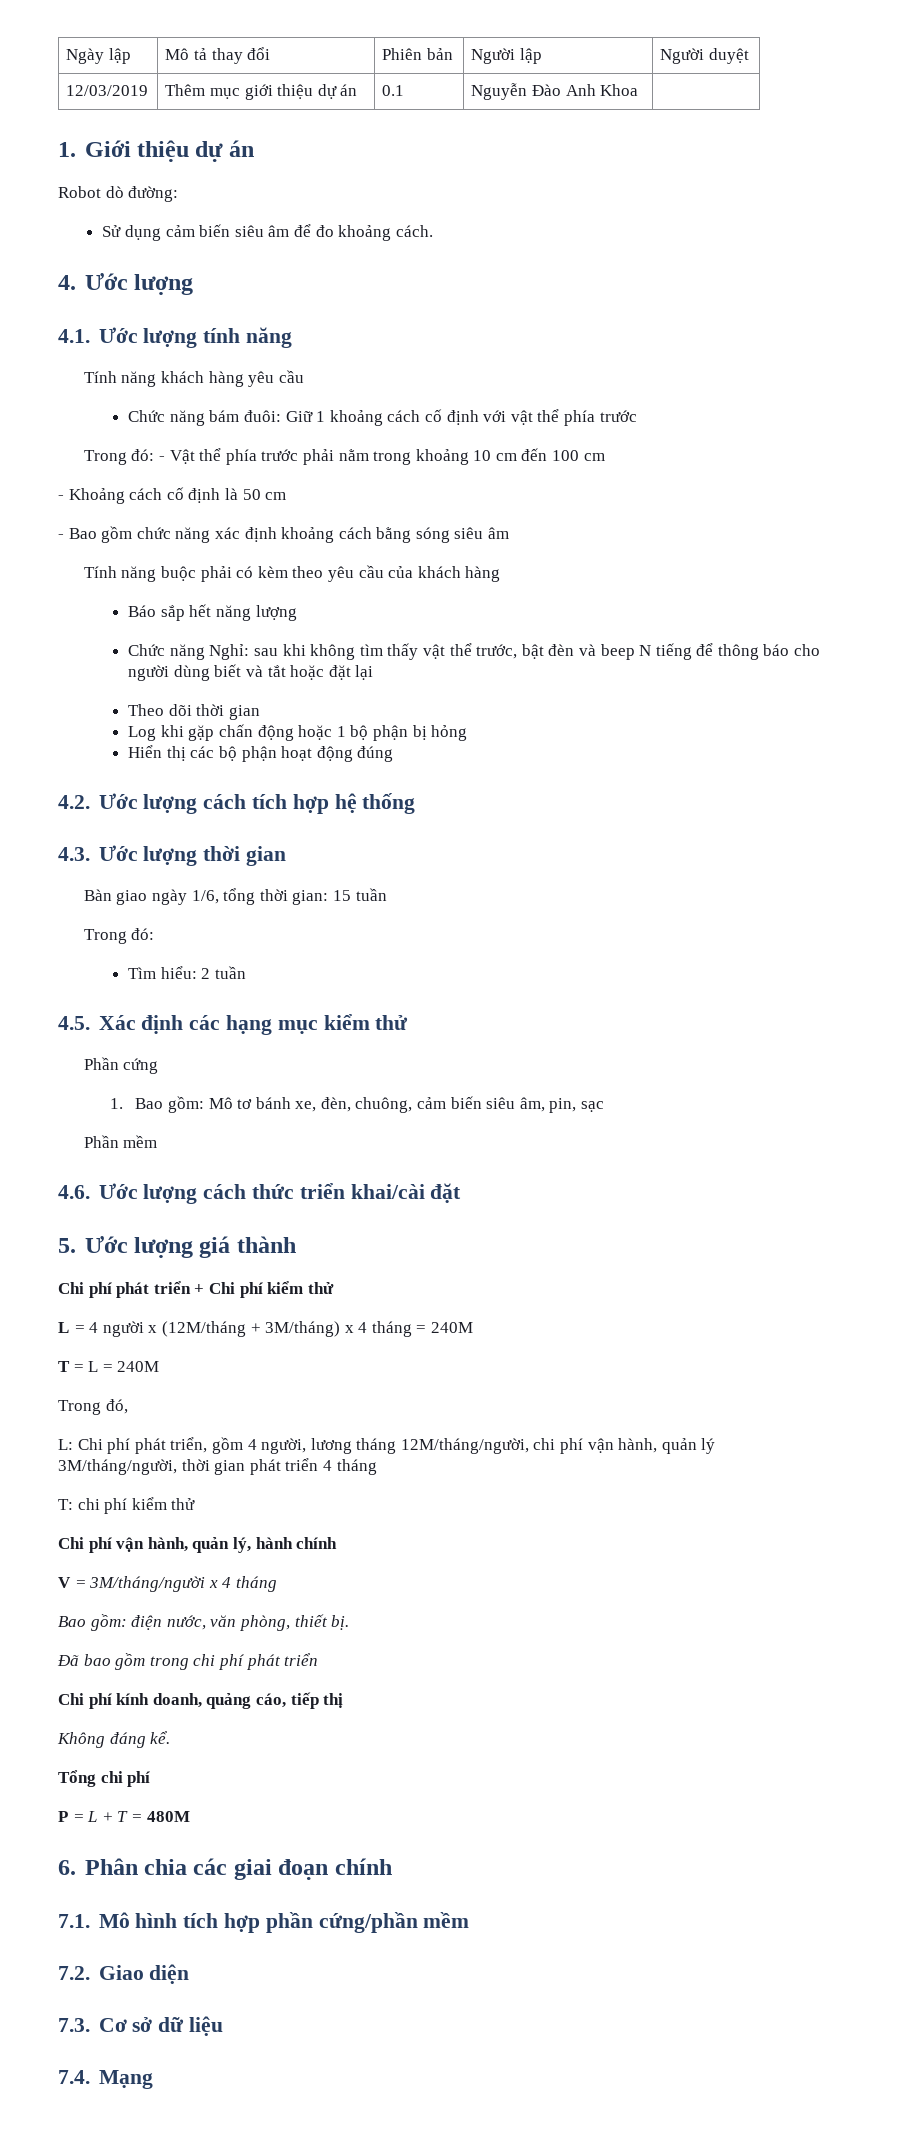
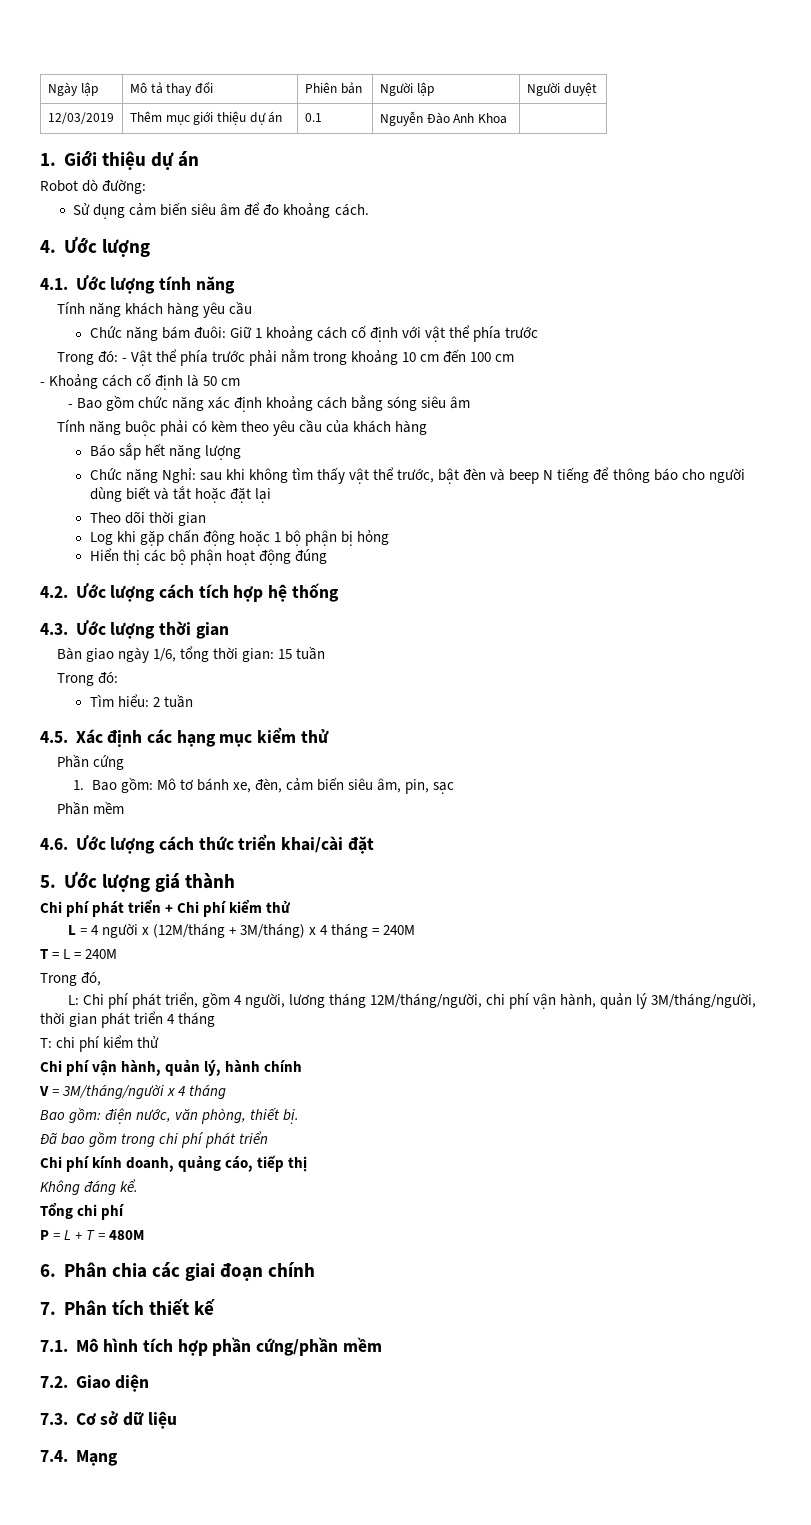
- 1. Bao gồm: Mô tơ bánh xe, đèn, chuông, cảm biến siêu âm, pin, sạc
+ 1. Bao gồm: Mô tơ bánh xe, đèn, cảm biến siêu âm, pin, sạc
+ 7. Phân tích thiết kế

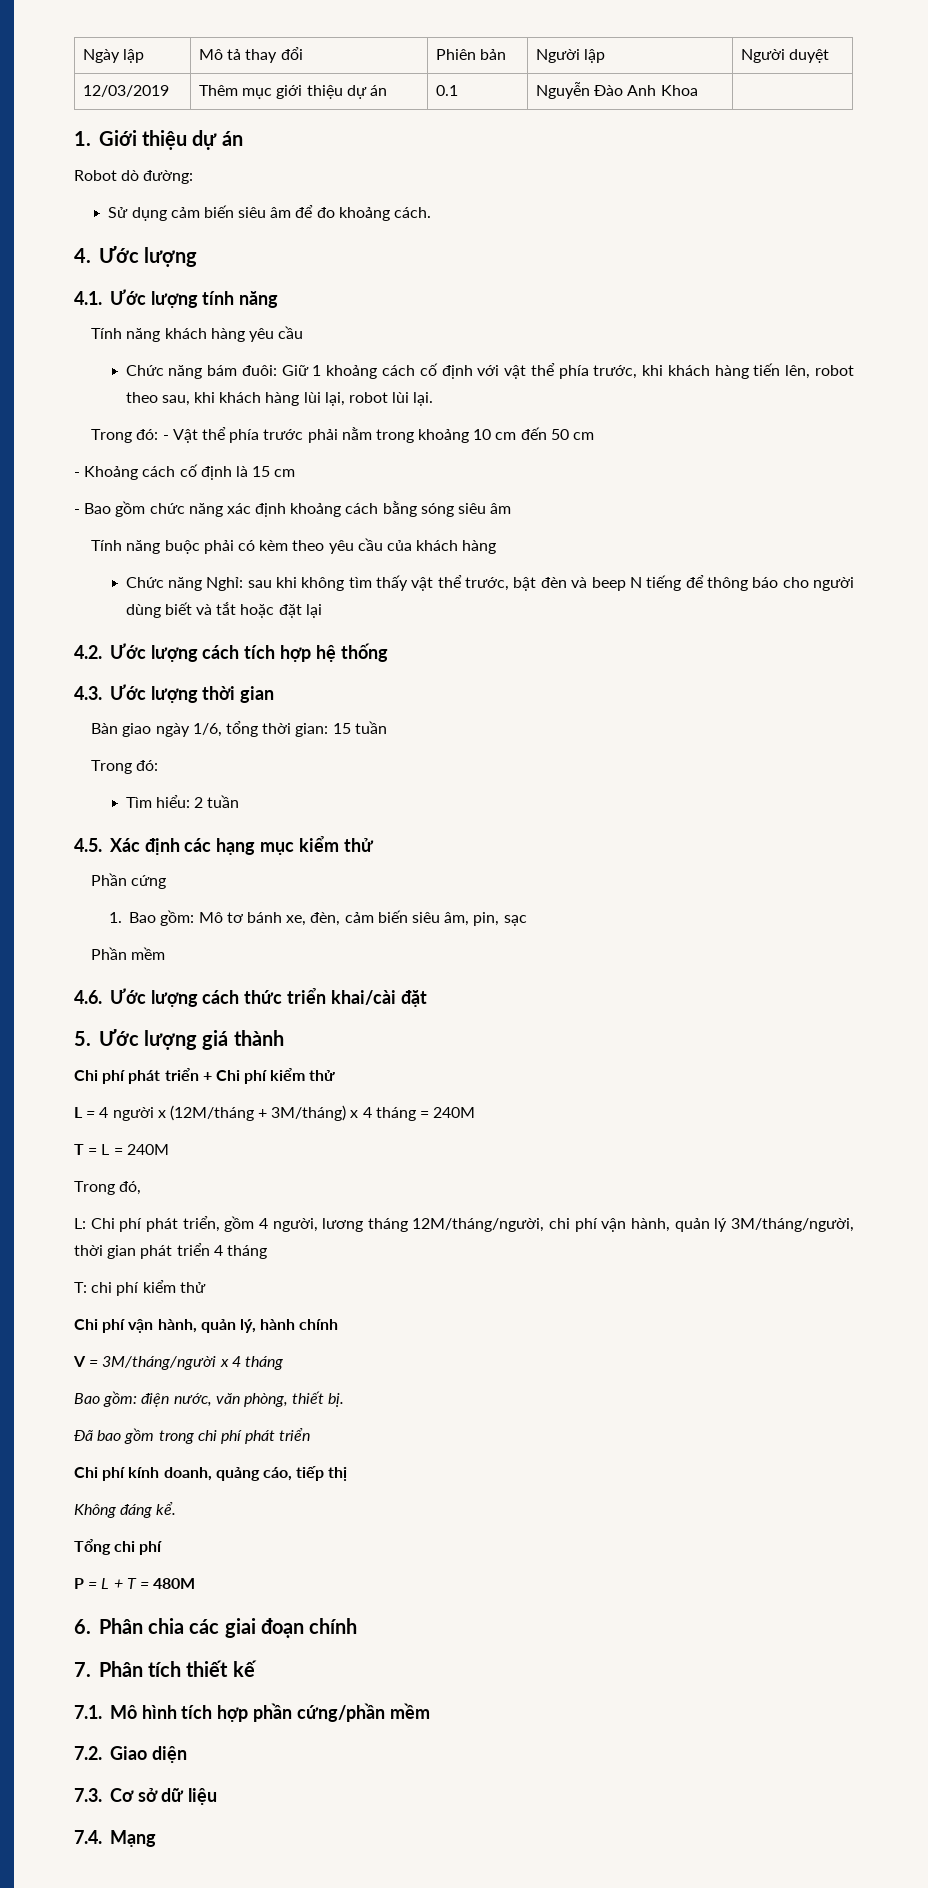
- Chức năng bám đuôi: Giữ 1 khoảng cách cố định với vật thể phía trước
+ Chức năng bám đuôi: Giữ 1 khoảng cách cố định với vật thể phía trước, khi khách hàng tiến lên, robot theo sau, khi khách hàng lùi lại, robot lùi lại.
- Trong đó: - Vật thể phía trước phải nằm trong khoảng 10 cm đến 100 cm
+ Trong đó: - Vật thể phía trước phải nằm trong khoảng 10 cm đến 50 cm
- - Khoảng cách cố định là 50 cm
+ - Khoảng cách cố định là 15 cm
- Báo sắp hết năng lượng
- Theo dõi thời gian
- Log khi gặp chấn động hoặc 1 bộ phận bị hỏng
- Hiển thị các bộ phận hoạt động đúng

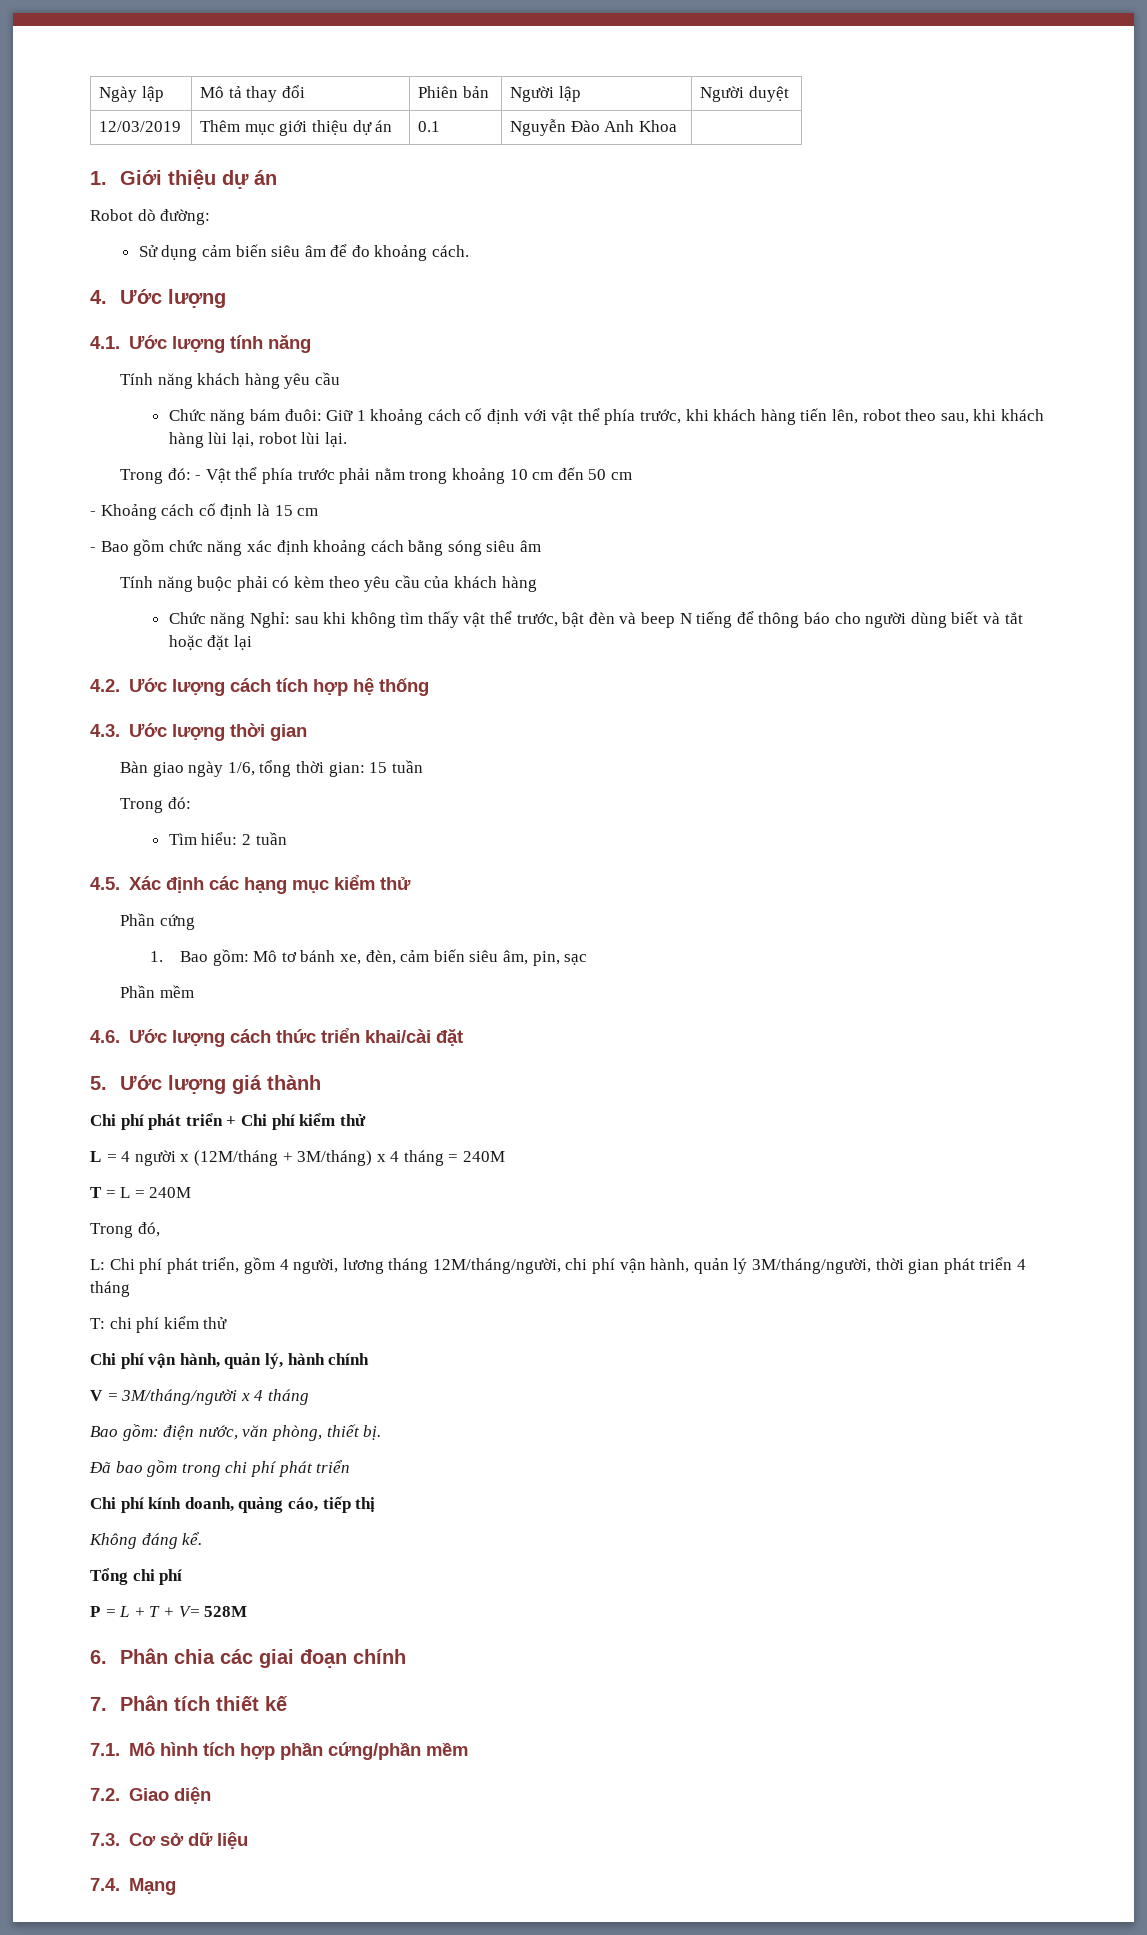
- P = L + T = 480M
+ P = L + T + V= 528M

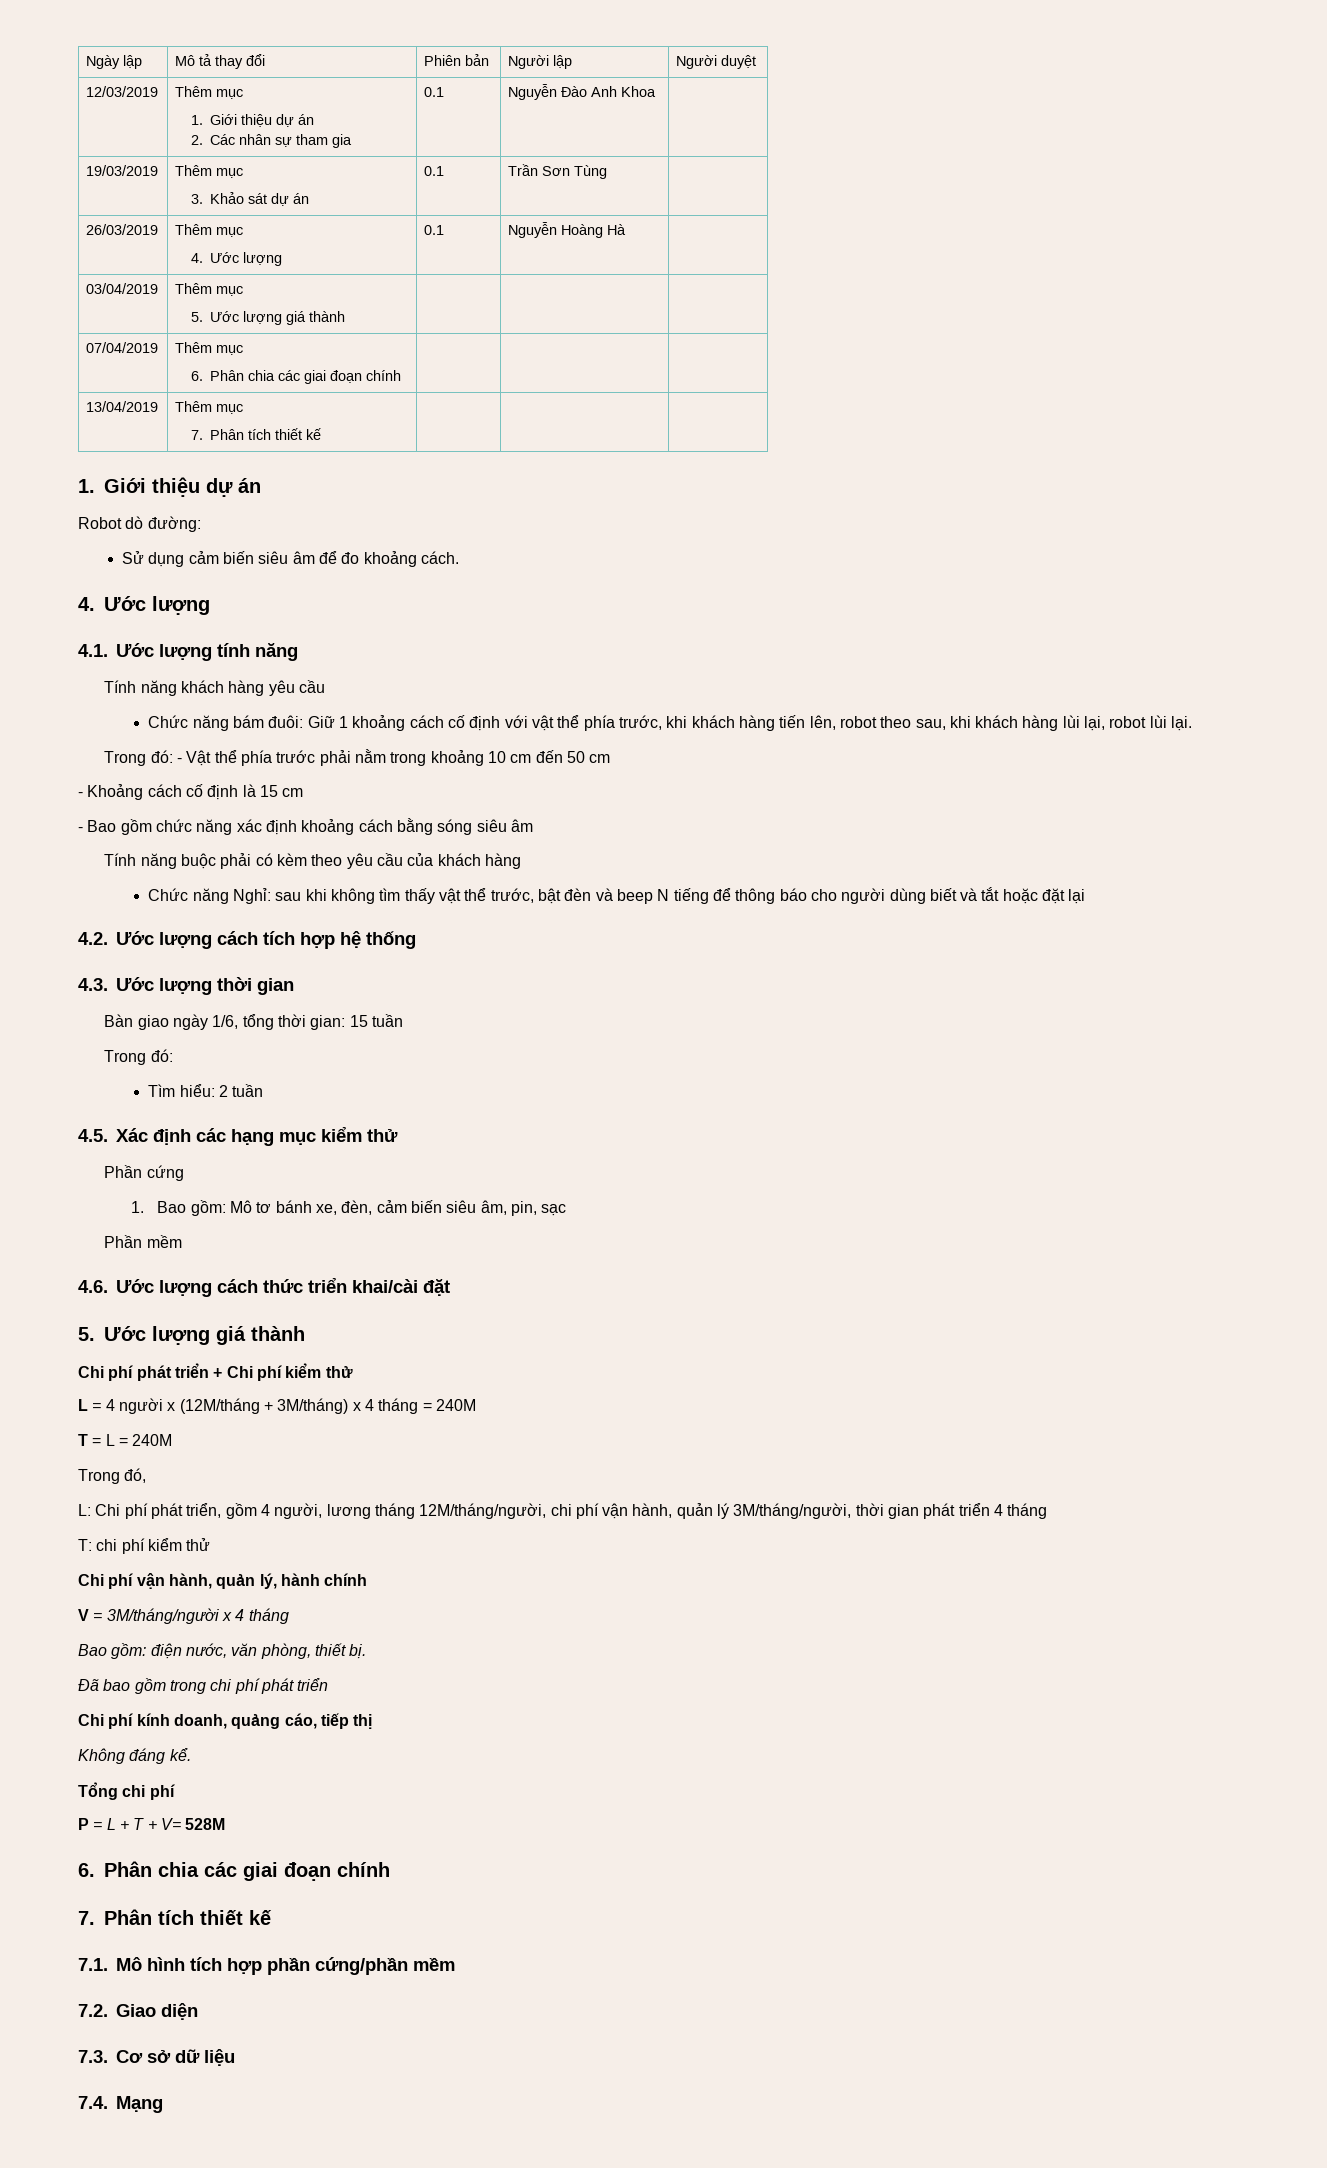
- 12/03/2019 | Thêm mục giới thiệu dự án | 0.1 | Nguyễn Đào Anh Khoa |
+ 12/03/2019 | Thêm mục
+ 1. Giới thiệu dự án
+ 2. Các nhân sự tham gia | 0.1 | Nguyễn Đào Anh Khoa |
+ 19/03/2019 | Thêm mục
+ 3. Khảo sát dự án | 0.1 | Trần Sơn Tùng |
+ 26/03/2019 | Thêm mục
+ 4. Ước lượng | 0.1 | Nguyễn Hoàng Hà |
+ 03/04/2019 | Thêm mục
+ 5. Ước lượng giá thành | | |
+ 07/04/2019 | Thêm mục
+ 6. Phân chia các giai đoạn chính | | |
+ 13/04/2019 | Thêm mục
+ 7. Phân tích thiết kế | | |

